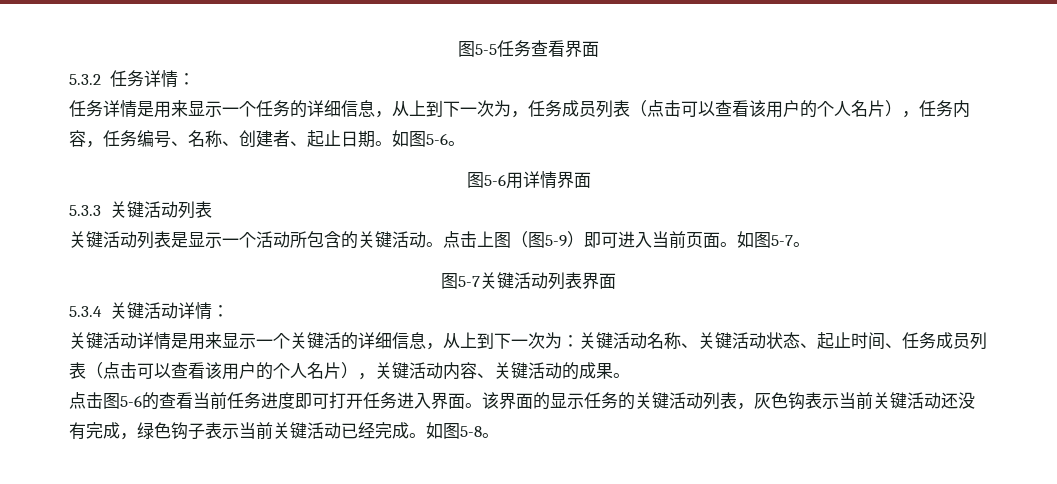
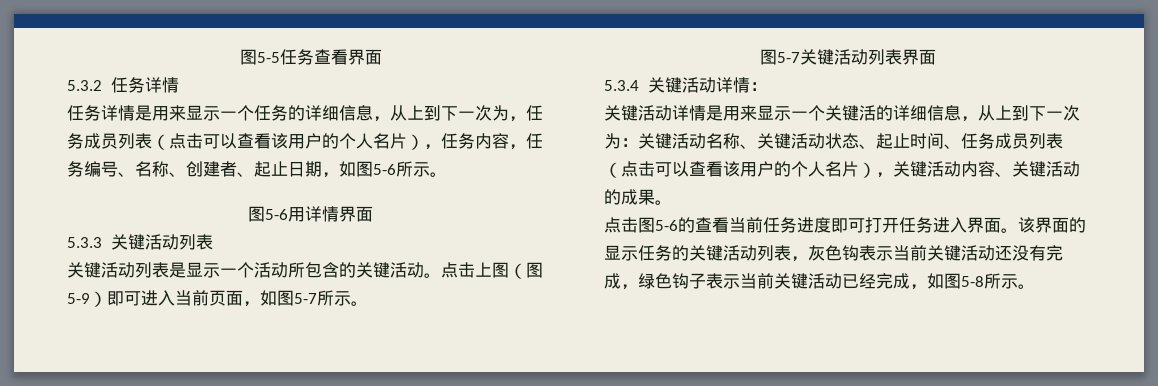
- 5.3.2任务详情：
+ 5.3.2任务详情
- 任务详情是用来显示一个任务的详细信息，从上到下一次为，任务成员列表（点击可以查看该用户的个人名片），任务内容，任务编号、名称、创建者、起止日期。如图5-6。
+ 任务详情是用来显示一个任务的详细信息，从上到下一次为，任务成员列表（点击可以查看该用户的个人名片），任务内容，任务编号、名称、创建者、起止日期，如图5-6所示。
- 点击上图（图5-9）即可进入当前页面。如图5-7。
+ 点击上图（图5-9）即可进入当前页面，如图5-7所示。
- 该界面的显示任务的关键活动列表，灰色钩表示当前关键活动还没有完成，绿色钩子表示当前关键活动已经完成。如图5-8。
+ 该界面的显示任务的关键活动列表，灰色钩表示当前关键活动还没有完成，绿色钩子表示当前关键活动已经完成，如图5-8所示。

